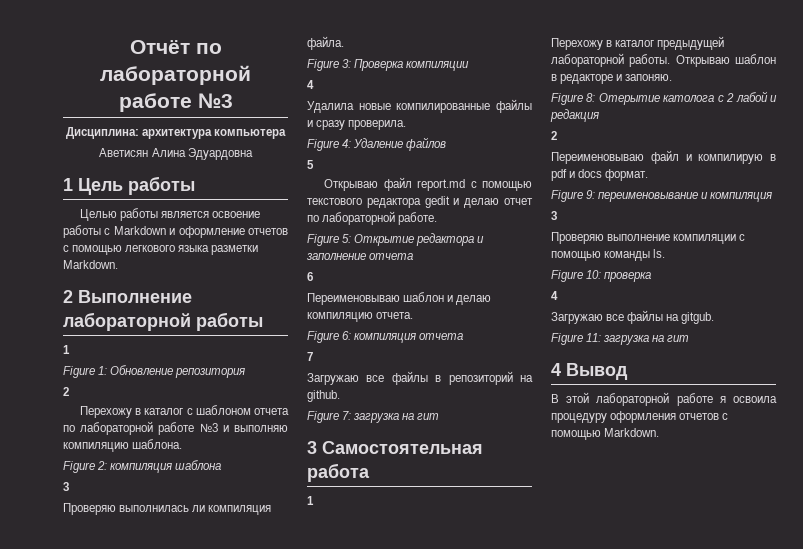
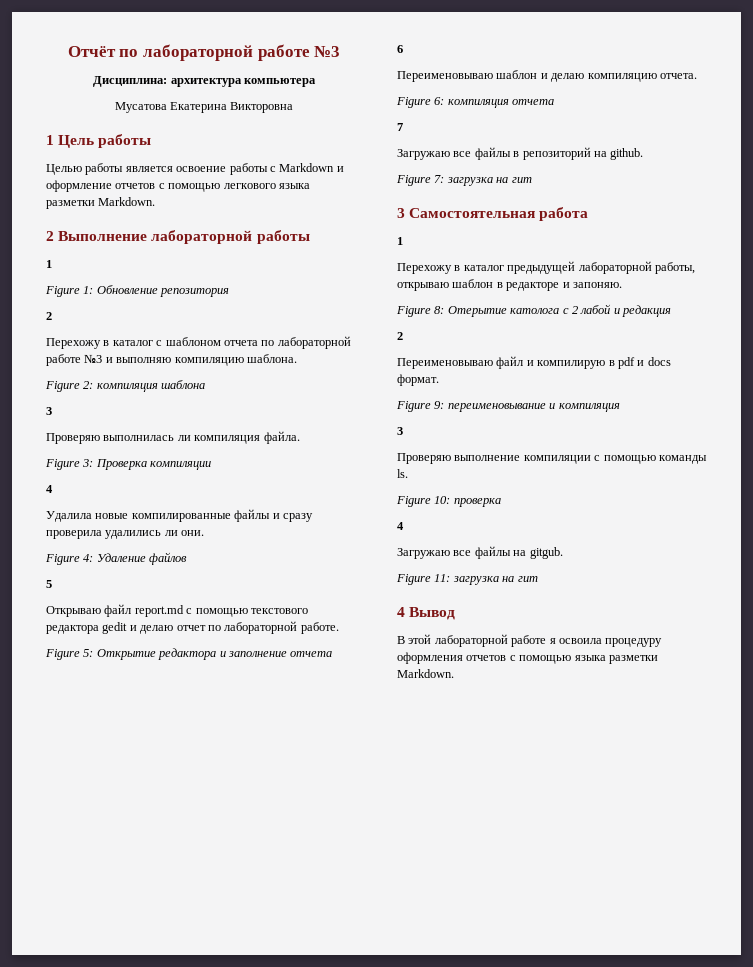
- Аветисян Алина Эдуардовна
+ Мусатова Екатерина Викторовна
- Удалила новые компилированные файлы и сразу проверила.
+ Удалила новые компилированные файлы и сразу проверила удалились ли они.
- Перехожу в каталог предыдущей лабораторной работы. Открываю шаблон в редакторе и запоняю.
+ Перехожу в каталог предыдущей лабораторной работы, открываю шаблон в редакторе и запоняю.
- В этой лабораторной работе я освоила процедуру оформления отчетов с помощью Markdown.
+ В этой лабораторной работе я освоила процедуру оформления отчетов с помощью языка разметки Markdown.

